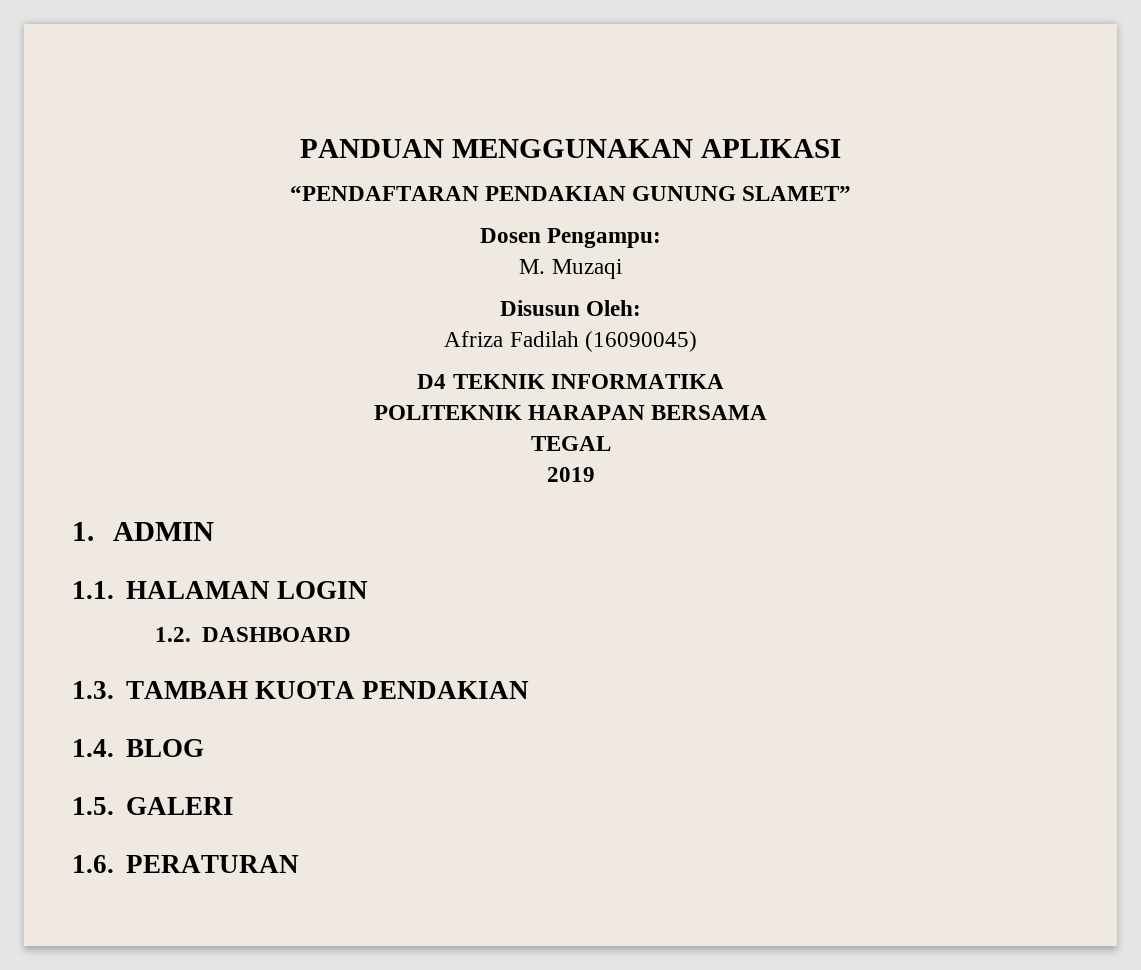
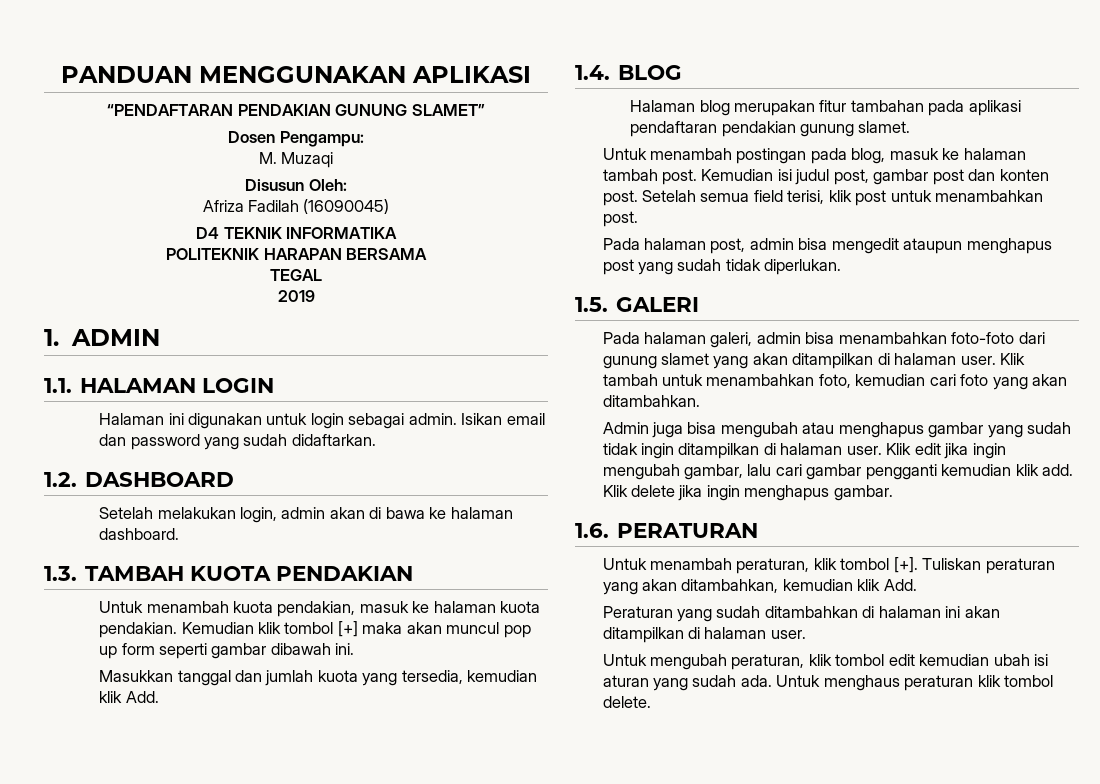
+ Halaman ini digunakan untuk login sebagai admin. Isikan email dan password yang sudah didaftarkan.
  1.2. DASHBOARD
+ Setelah melakukan login, admin akan di bawa ke halaman dashboard.
  1.3. TAMBAH KUOTA PENDAKIAN
+ Untuk menambah kuota pendakian, masuk ke halaman kuota pendakian. Kemudian klik tombol [+] maka akan muncul pop up form seperti gambar dibawah ini.
+ Masukkan tanggal dan jumlah kuota yang tersedia, kemudian klik Add.
  1.4. BLOG
+ Halaman blog merupakan fitur tambahan pada aplikasi pendaftaran pendakian gunung slamet.
+ Untuk menambah postingan pada blog, masuk ke halaman tambah post. Kemudian isi judul post, gambar post dan konten post. Setelah semua field terisi, klik post untuk menambahkan post.
+ Pada halaman post, admin bisa mengedit ataupun menghapus post yang sudah tidak diperlukan.
  1.5. GALERI
+ Pada halaman galeri, admin bisa menambahkan foto-foto dari gunung slamet yang akan ditampilkan di halaman user. Klik tambah untuk menambahkan foto, kemudian cari foto yang akan ditambahkan.
+ Admin juga bisa mengubah atau menghapus gambar yang sudah tidak ingin ditampilkan di halaman user. Klik edit jika ingin mengubah gambar, lalu cari gambar pengganti kemudian klik add. Klik delete jika ingin menghapus gambar.
  1.6. PERATURAN
+ Untuk menambah peraturan, klik tombol [+]. Tuliskan peraturan yang akan ditambahkan, kemudian klik Add.
+ Peraturan yang sudah ditambahkan di halaman ini akan ditampilkan di halaman user.
+ Untuk mengubah peraturan, klik tombol edit kemudian ubah isi aturan yang sudah ada. Untuk menghaus peraturan klik tombol delete.

